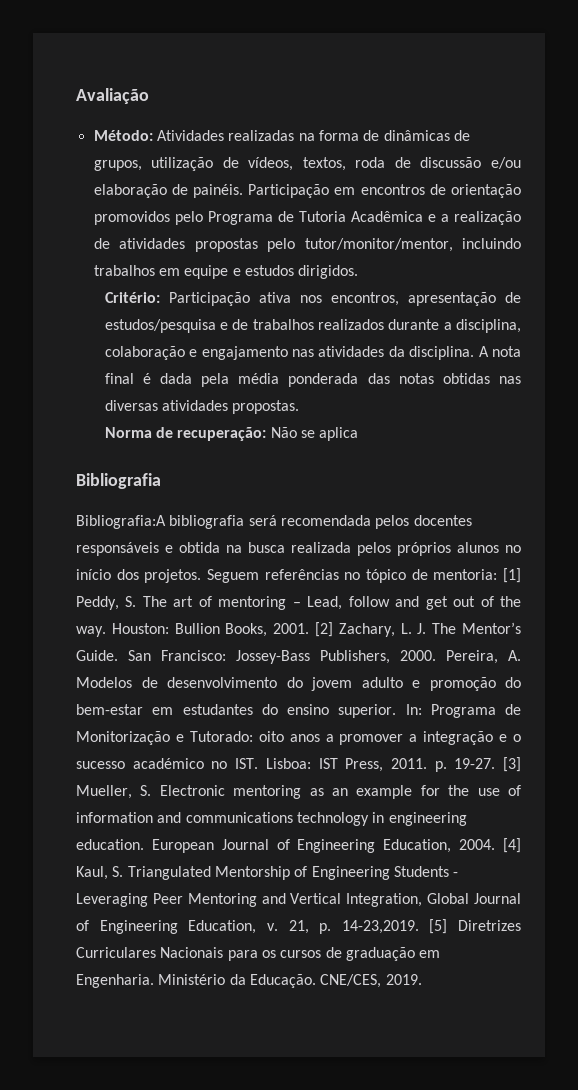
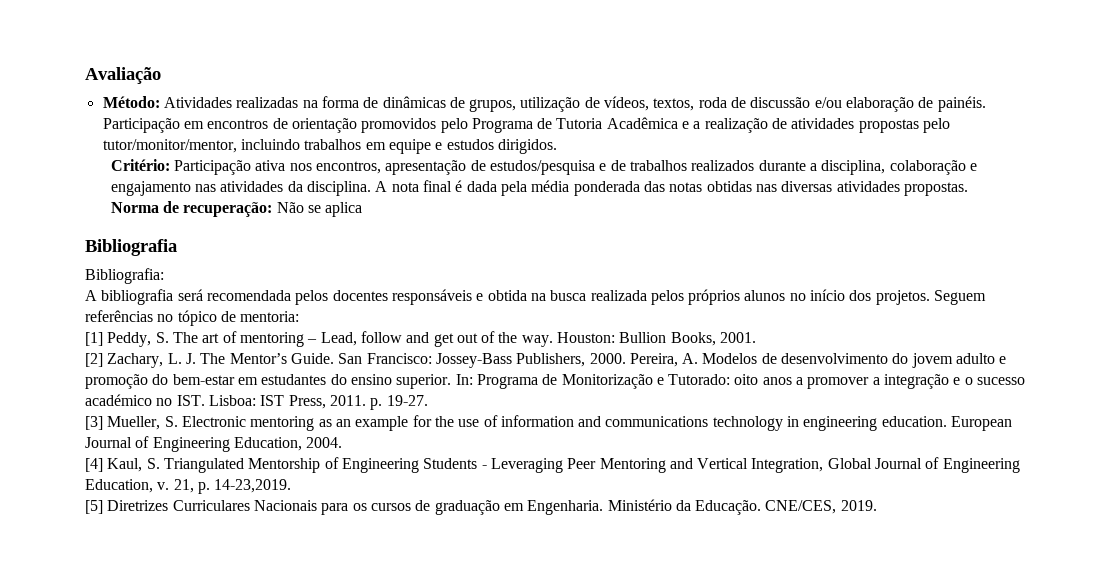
- Bibliografia:A bibliografia será recomendada pelos docentes responsáveis e obtida na busca realizada pelos próprios alunos no início dos projetos.
+ Bibliografia:
+ A bibliografia será recomendada pelos docentes responsáveis e obtida na busca realizada pelos próprios alunos no início dos projetos.
- Seguem referências no tópico de mentoria: [1] Peddy, S. The art of mentoring – Lead, follow and get out of the way.
+ Seguem referências no tópico de mentoria:
+ [1] Peddy, S. The art of mentoring – Lead, follow and get out of the way.
- Houston: Bullion Books, 2001. [2] Zachary, L. J. The Mentor’s Guide.
+ Houston: Bullion Books, 2001.
+ [2] Zachary, L. J. The Mentor’s Guide.
- In: Programa de Monitorização e Tutorado: oito anos a promover a integração e o sucesso académico no IST. Lisboa: IST Press, 2011. p. 19-27. [3] Mueller, S. Electronic mentoring as an example for the use of information and communications technology in engineering education.
+ In: Programa de Monitorização e Tutorado: oito anos a promover a integração e o sucesso académico no IST. Lisboa: IST Press, 2011. p. 19-27.
+ [3] Mueller, S. Electronic mentoring as an example for the use of information and communications technology in engineering education.
- European Journal of Engineering Education, 2004. [4] Kaul, S. Triangulated Mentorship of Engineering Students - Leveraging Peer Mentoring and Vertical Integration, Global Journal of Engineering Education, v.
+ European Journal of Engineering Education, 2004.
+ [4] Kaul, S. Triangulated Mentorship of Engineering Students - Leveraging Peer Mentoring and Vertical Integration, Global Journal of Engineering Education, v.
- 21, p. 14-23,2019. [5] Diretrizes Curriculares Nacionais para os cursos de graduação em Engenharia.
+ 21, p. 14-23,2019.
+ [5] Diretrizes Curriculares Nacionais para os cursos de graduação em Engenharia.

